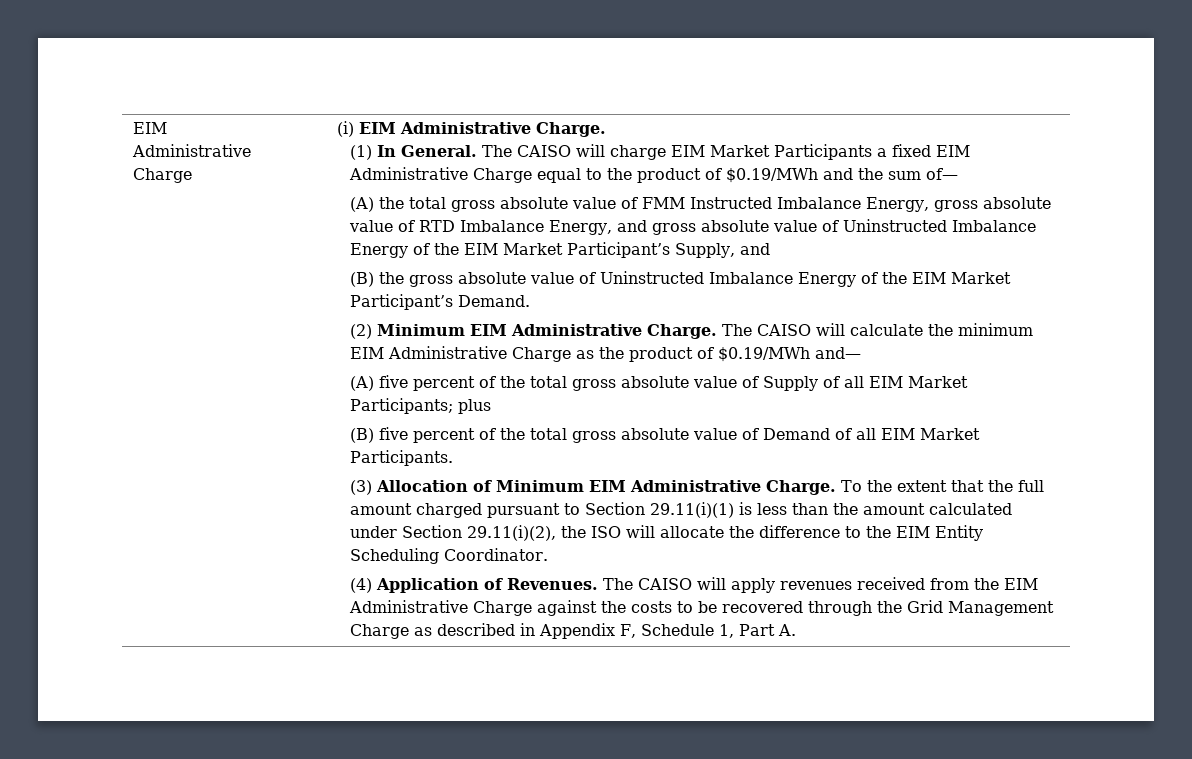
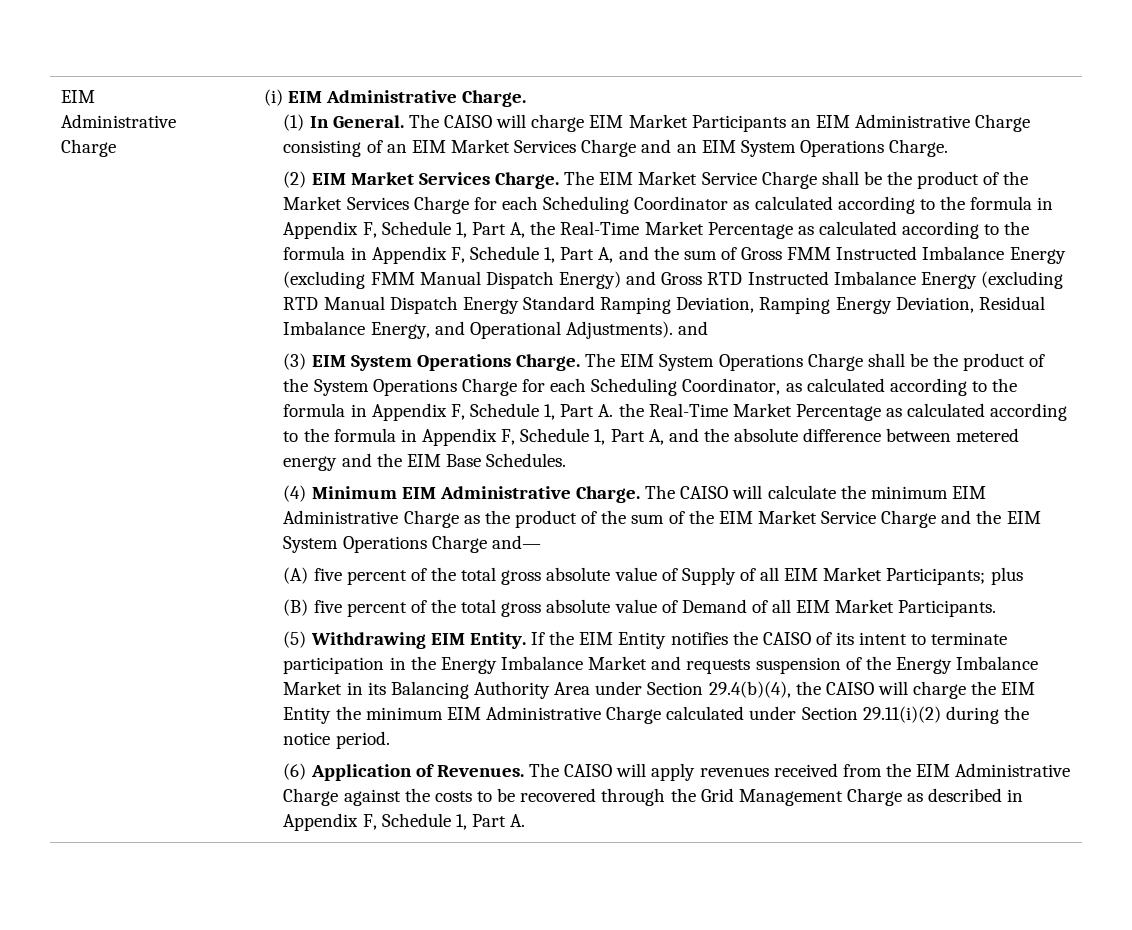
- The CAISO will charge EIM Market Participants a fixed EIM Administrative Charge equal to the product of $0.19/MWh and the sum of—
- (A) the total gross absolute value of FMM Instructed Imbalance Energy, gross absolute value of RTD Imbalance Energy, and gross absolute value of Uninstructed Imbalance Energy of the EIM Market Participant’s Supply, and
- (B) the gross absolute value of Uninstructed Imbalance Energy of the EIM Market Participant’s Demand.
- (2) Minimum EIM Administrative Charge.
+ The CAISO will charge EIM Market Participants an EIM Administrative Charge consisting of an EIM Market Services Charge and an EIM System Operations Charge.
+ (2) EIM Market Services Charge. The EIM Market Service Charge shall be the product of the Market Services Charge for each Scheduling Coordinator as calculated according to the formula in Appendix F, Schedule 1, Part A, the Real-Time Market Percentage as calculated according to the formula in Appendix F, Schedule 1, Part A, and the sum of Gross FMM Instructed Imbalance Energy (excluding FMM Manual Dispatch Energy) and Gross RTD Instructed Imbalance Energy (excluding RTD Manual Dispatch Energy Standard Ramping Deviation, Ramping Energy Deviation, Residual Imbalance Energy, and Operational Adjustments). and
+ (3) EIM System Operations Charge. The EIM System Operations Charge shall be the product of the System Operations Charge for each Scheduling Coordinator, as calculated according to the formula in Appendix F, Schedule 1, Part A. the Real-Time Market Percentage as calculated according to the formula in Appendix F, Schedule 1, Part A, and the absolute difference between metered energy and the EIM Base Schedules.
+ (4) Minimum EIM Administrative Charge.
- The CAISO will calculate the minimum EIM Administrative Charge as the product of $0.19/MWh and—
+ The CAISO will calculate the minimum EIM Administrative Charge as the product of the sum of the EIM Market Service Charge and the EIM System Operations Charge and—
- (3) Allocation of Minimum EIM Administrative Charge. To the extent that the full amount charged pursuant to Section 29.11(i)(1) is less than the amount calculated under Section 29.11(i)(2), the ISO will allocate the difference to the EIM Entity Scheduling Coordinator.
- (4) Application of Revenues.
+ (5) Withdrawing EIM Entity. If the EIM Entity notifies the CAISO of its intent to terminate participation in the Energy Imbalance Market and requests suspension of the Energy Imbalance Market in its Balancing Authority Area under Section 29.4(b)(4), the CAISO will charge the EIM Entity the minimum EIM Administrative Charge calculated under Section 29.11(i)(2) during the notice period.
+ (6) Application of Revenues.

